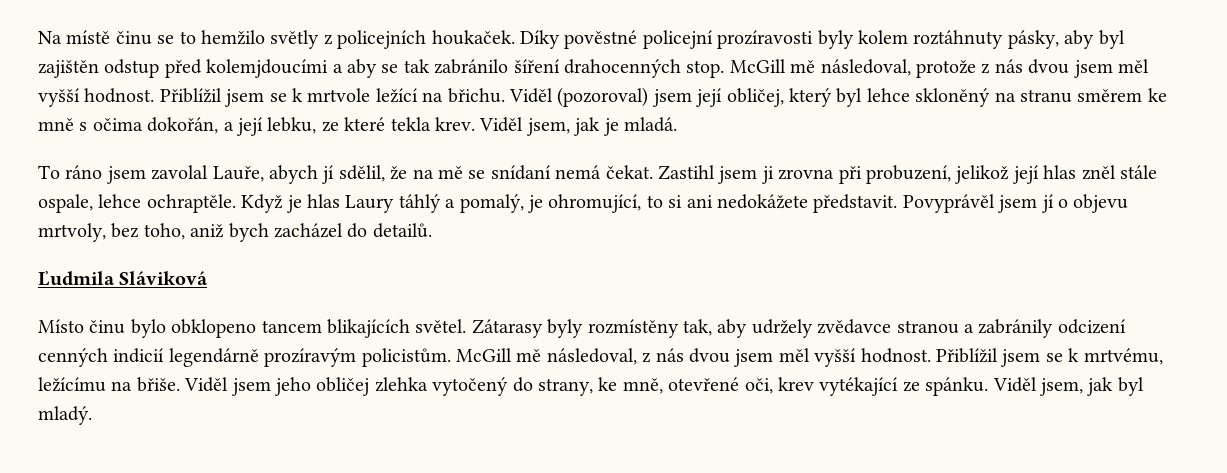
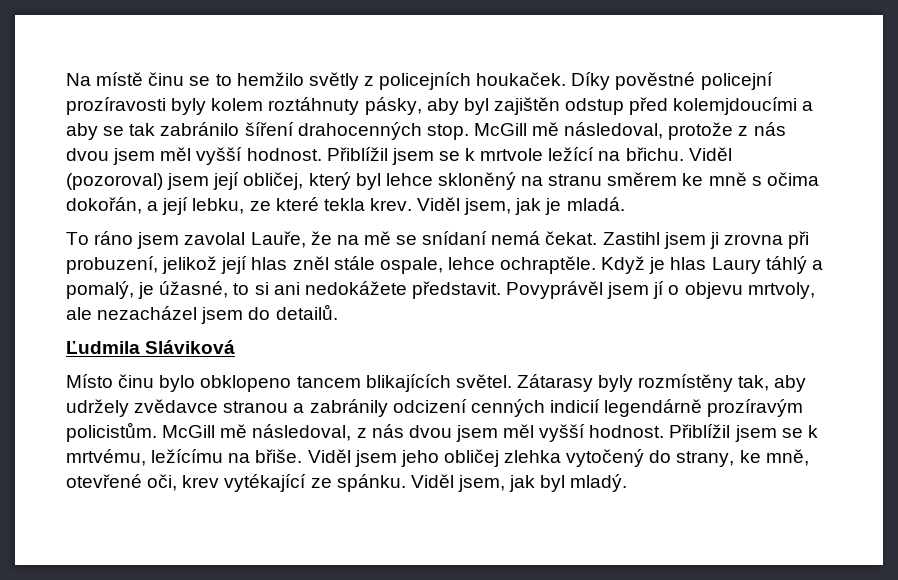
- To ráno jsem zavolal Lauře, abych jí sdělil, že na mě se snídaní nemá čekat.
+ To ráno jsem zavolal Lauře, že na mě se snídaní nemá čekat.
- Když je hlas Laury táhlý a pomalý, je ohromující, to si ani nedokážete představit.
+ Když je hlas Laury táhlý a pomalý, je úžasné, to si ani nedokážete představit.
- Povyprávěl jsem jí o objevu mrtvoly, bez toho, aniž bych zacházel do detailů.
+ Povyprávěl jsem jí o objevu mrtvoly, ale nezacházel jsem do detailů.

